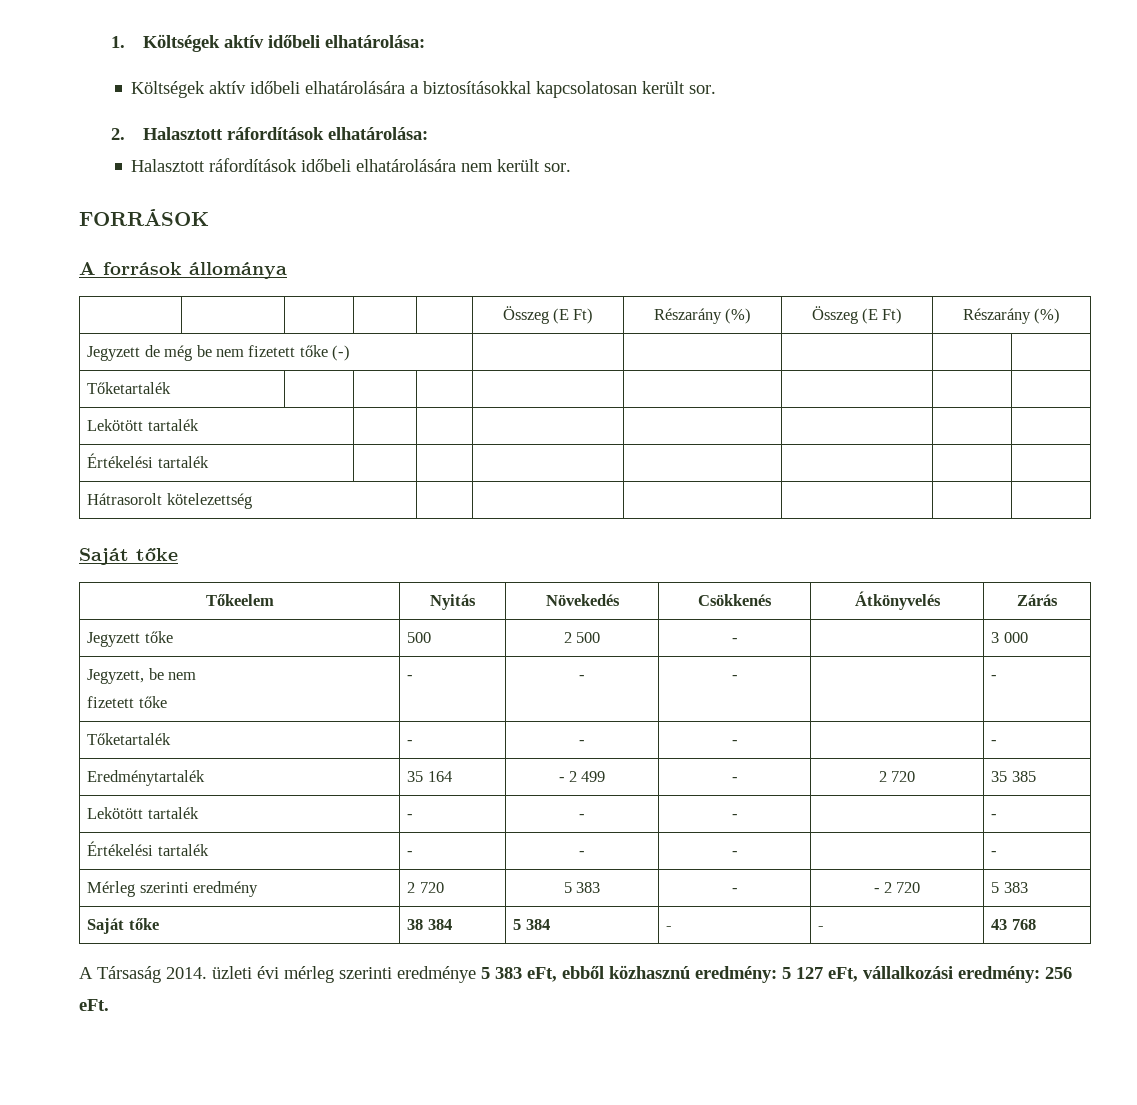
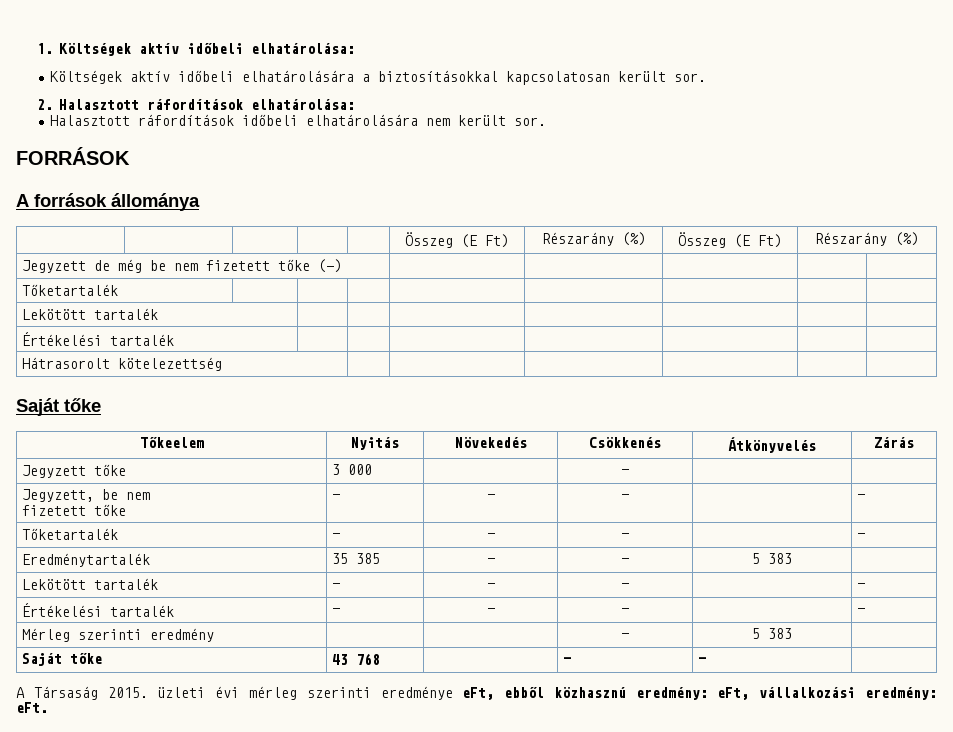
- Jegyzett tőke | 500 | 2 500 | - | | 3 000
+ Jegyzett tőke | 3 000 | | - | |
- Eredménytartalék | 35 164 | - 2 499 | - | 2 720 | 35 385
+ Eredménytartalék | 35 385 | - | - | 5 383 |
- Mérleg szerinti eredmény | 2 720 | 5 383 | - | - 2 720 | 5 383
- Saját tőke | 38 384 | 5 384 | - | - | 43 768
+ Mérleg szerinti eredmény | | | - | 5 383 |
+ Saját tőke | 43 768 | | - | - |
- A Társaság 2014. üzleti évi mérleg szerinti eredménye 5 383 eFt, ebből közhasznú eredmény: 5 127 eFt, vállalkozási eredmény: 256 eFt.
+ A Társaság 2015. üzleti évi mérleg szerinti eredménye eFt, ebből közhasznú eredmény: eFt, vállalkozási eredmény: eFt.

